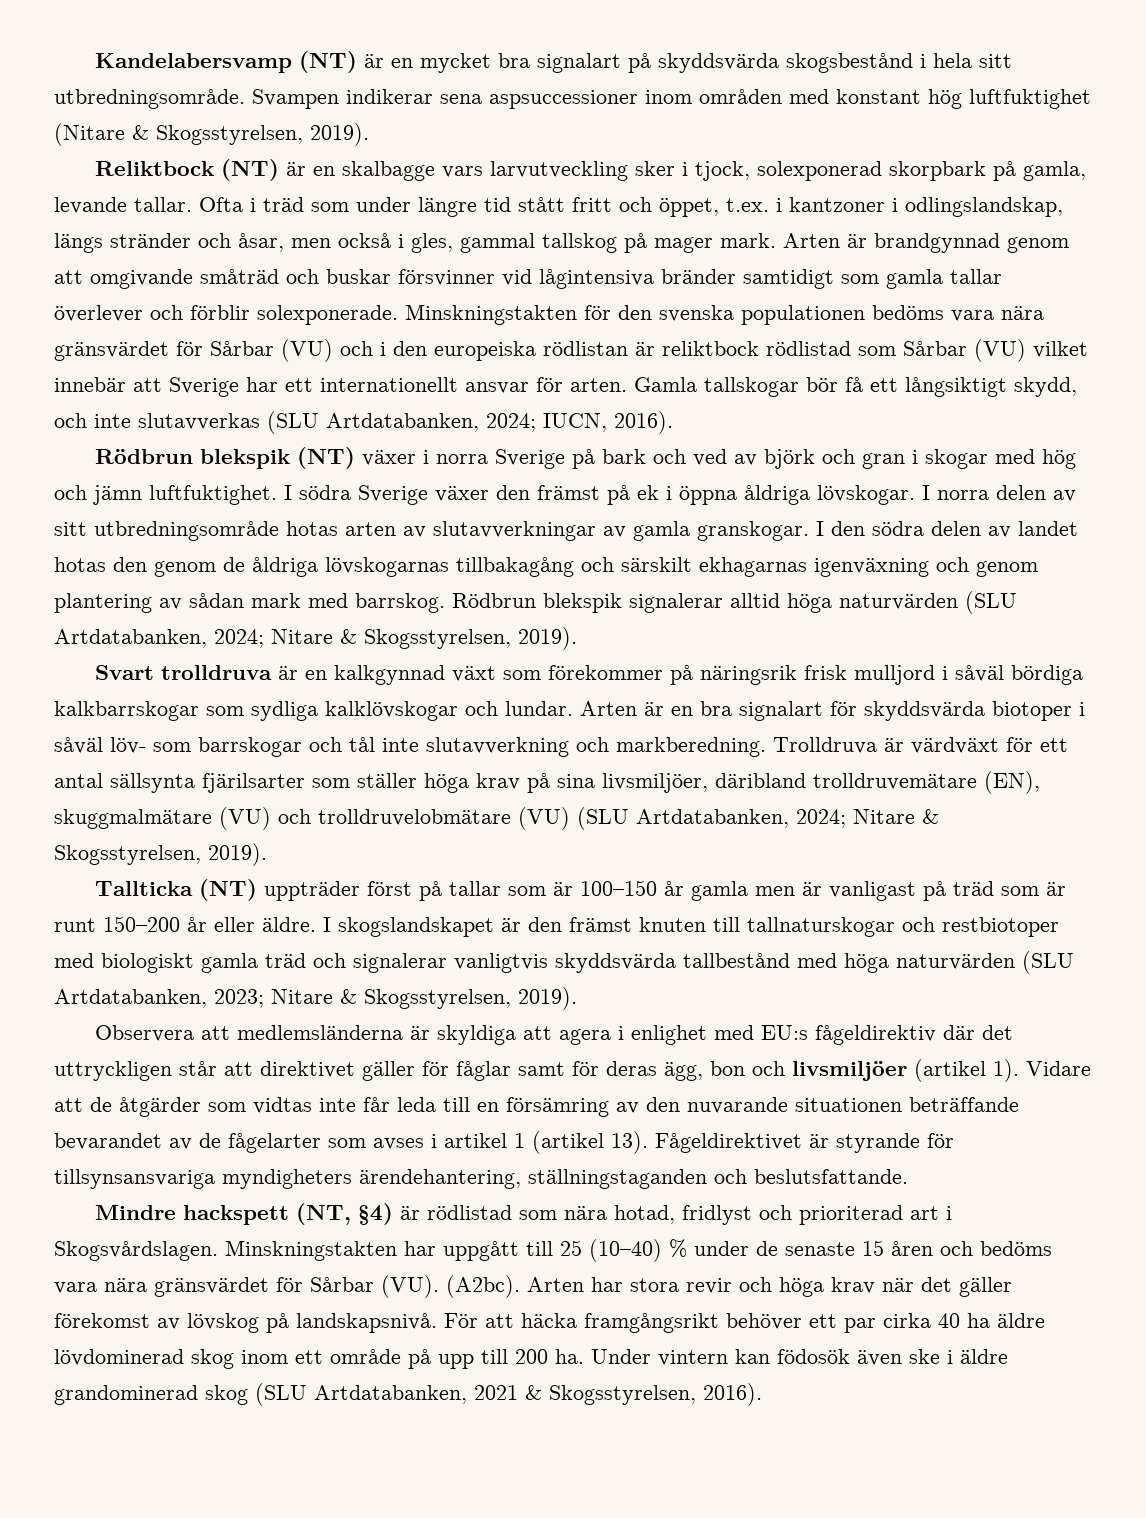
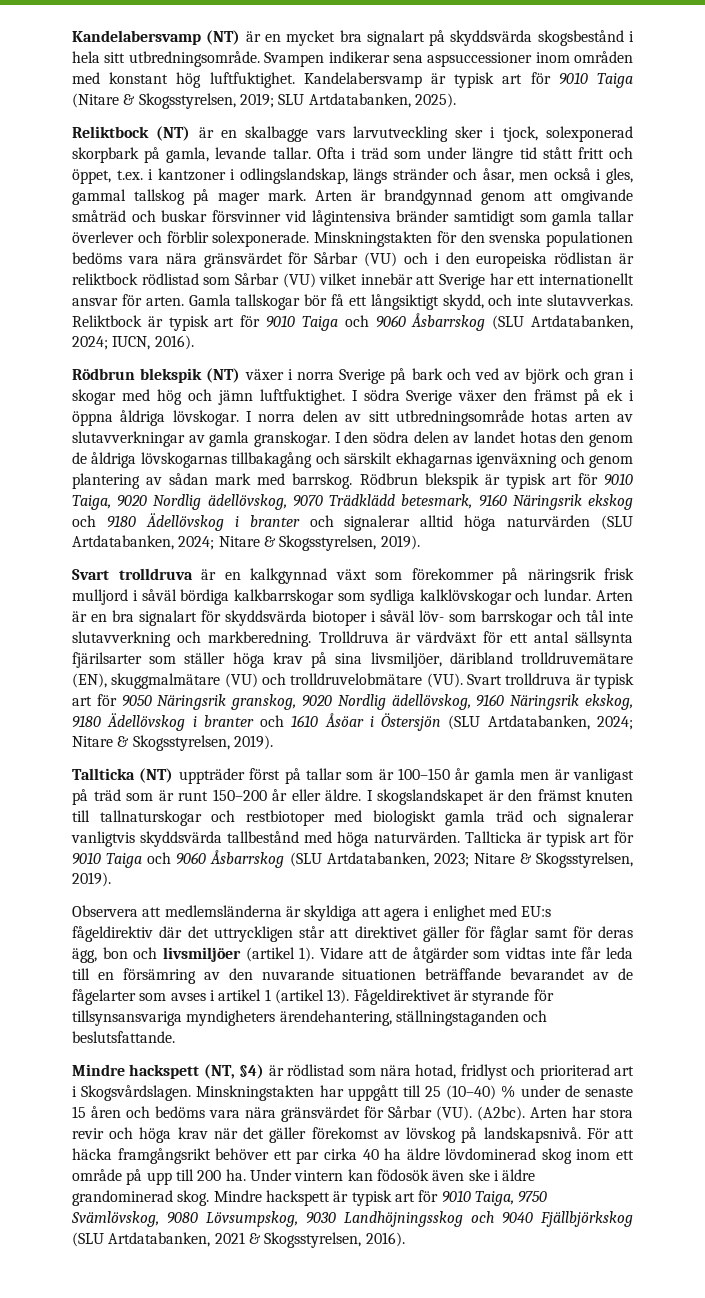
- Svampen indikerar sena aspsuccessioner inom områden med konstant hög luftfuktighet (Nitare & Skogsstyrelsen, 2019).
+ Svampen indikerar sena aspsuccessioner inom områden med konstant hög luftfuktighet. Kandelabersvamp är typisk art för 9010 Taiga (Nitare & Skogsstyrelsen, 2019; SLU Artdatabanken, 2025).
- Gamla tallskogar bör få ett långsiktigt skydd, och inte slutavverkas (SLU Artdatabanken, 2024; IUCN, 2016).
+ Gamla tallskogar bör få ett långsiktigt skydd, och inte slutavverkas. Reliktbock är typisk art för 9010 Taiga och 9060 Åsbarrskog (SLU Artdatabanken, 2024; IUCN, 2016).
- Rödbrun blekspik signalerar alltid höga naturvärden (SLU Artdatabanken, 2024; Nitare & Skogsstyrelsen, 2019).
+ Rödbrun blekspik är typisk art för 9010 Taiga, 9020 Nordlig ädellövskog, 9070 Trädklädd betesmark, 9160 Näringsrik ekskog och 9180 Ädellövskog i branter och signalerar alltid höga naturvärden (SLU Artdatabanken, 2024; Nitare & Skogsstyrelsen, 2019).
- Trolldruva är värdväxt för ett antal sällsynta fjärilsarter som ställer höga krav på sina livsmiljöer, däribland trolldruvemätare (EN), skuggmalmätare (VU) och trolldruvelobmätare (VU) (SLU Artdatabanken, 2024; Nitare & Skogsstyrelsen, 2019).
+ Trolldruva är värdväxt för ett antal sällsynta fjärilsarter som ställer höga krav på sina livsmiljöer, däribland trolldruvemätare (EN), skuggmalmätare (VU) och trolldruvelobmätare (VU). Svart trolldruva är typisk art för 9050 Näringsrik granskog, 9020 Nordlig ädellövskog, 9160 Näringsrik ekskog, 9180 Ädellövskog i branter och 1610 Åsöar i Östersjön (SLU Artdatabanken, 2024; Nitare & Skogsstyrelsen, 2019).
- I skogslandskapet är den främst knuten till tallnaturskogar och restbiotoper med biologiskt gamla träd och signalerar vanligtvis skyddsvärda tallbestånd med höga naturvärden (SLU Artdatabanken, 2023; Nitare & Skogsstyrelsen, 2019).
+ I skogslandskapet är den främst knuten till tallnaturskogar och restbiotoper med biologiskt gamla träd och signalerar vanligtvis skyddsvärda tallbestånd med höga naturvärden. Tallticka är typisk art för 9010 Taiga och 9060 Åsbarrskog (SLU Artdatabanken, 2023; Nitare & Skogsstyrelsen, 2019).
- Under vintern kan födosök även ske i äldre grandominerad skog (SLU Artdatabanken, 2021 & Skogsstyrelsen, 2016).
+ Under vintern kan födosök även ske i äldre grandominerad skog. Mindre hackspett är typisk art för 9010 Taiga, 9750 Svämlövskog, 9080 Lövsumpskog, 9030 Landhöjningsskog och 9040 Fjällbjörkskog (SLU Artdatabanken, 2021 & Skogsstyrelsen, 2016).

